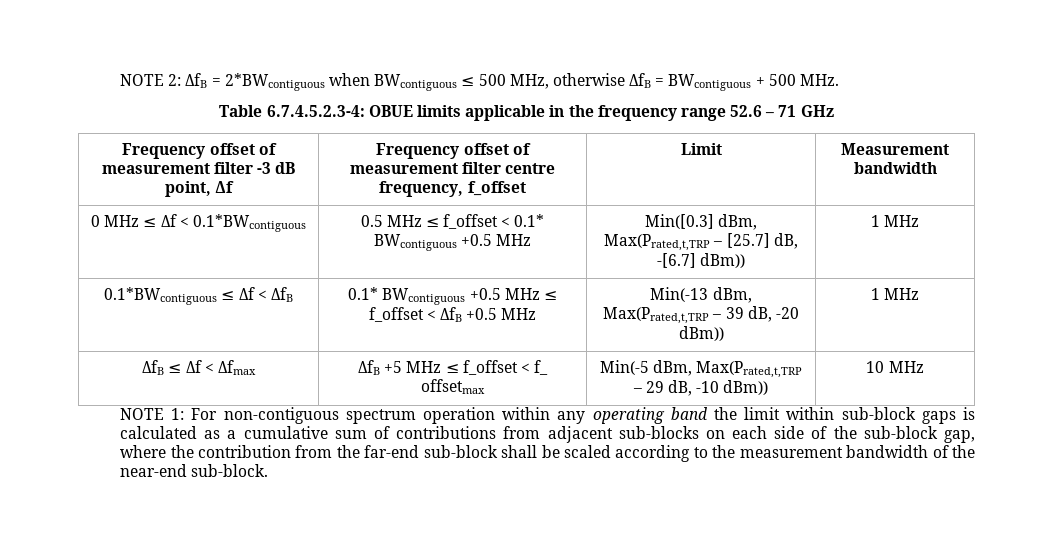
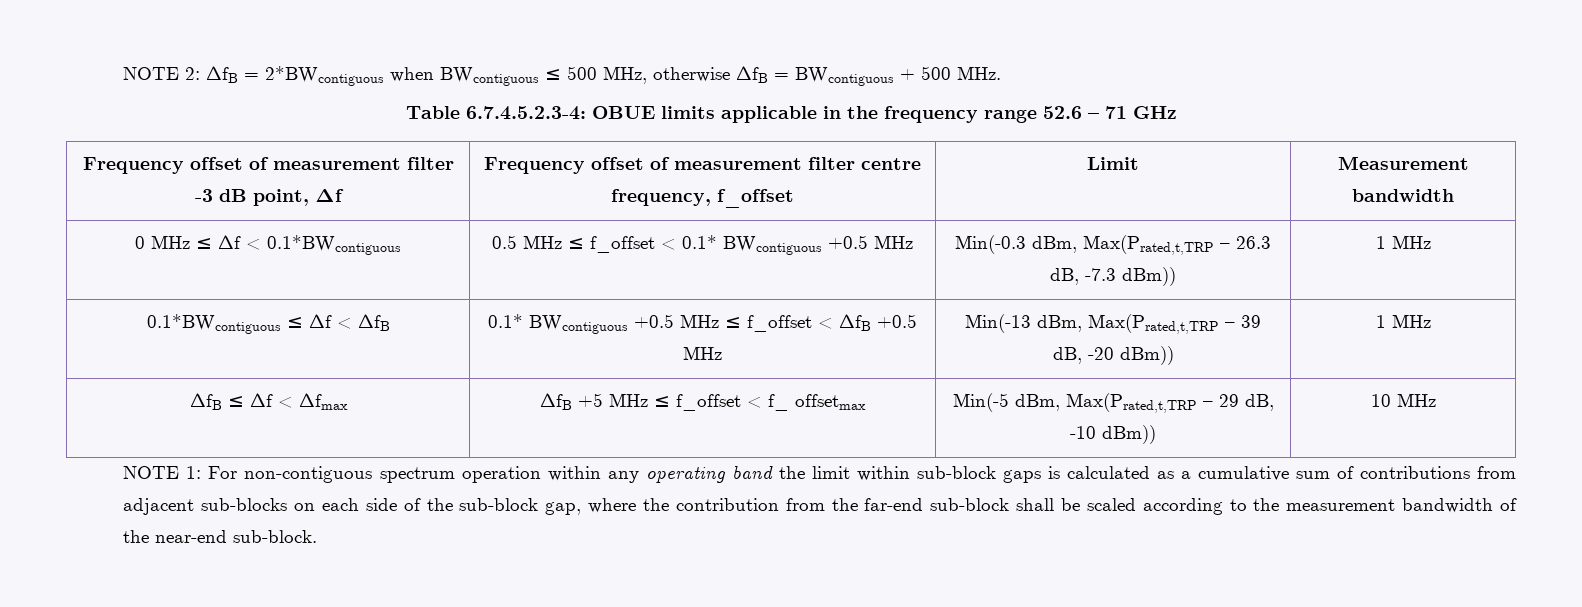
- 0 MHz ≤ Δf < 0.1*BWcontiguous | 0.5 MHz ≤ f_offset < 0.1* BWcontiguous +0.5 MHz | Min([0.3] dBm, Max(Prated,t,TRP – [25.7] dB, -[6.7] dBm)) | 1 MHz
+ 0 MHz ≤ Δf < 0.1*BWcontiguous | 0.5 MHz ≤ f_offset < 0.1* BWcontiguous +0.5 MHz | Min(-0.3 dBm, Max(Prated,t,TRP – 26.3 dB, -7.3 dBm)) | 1 MHz

